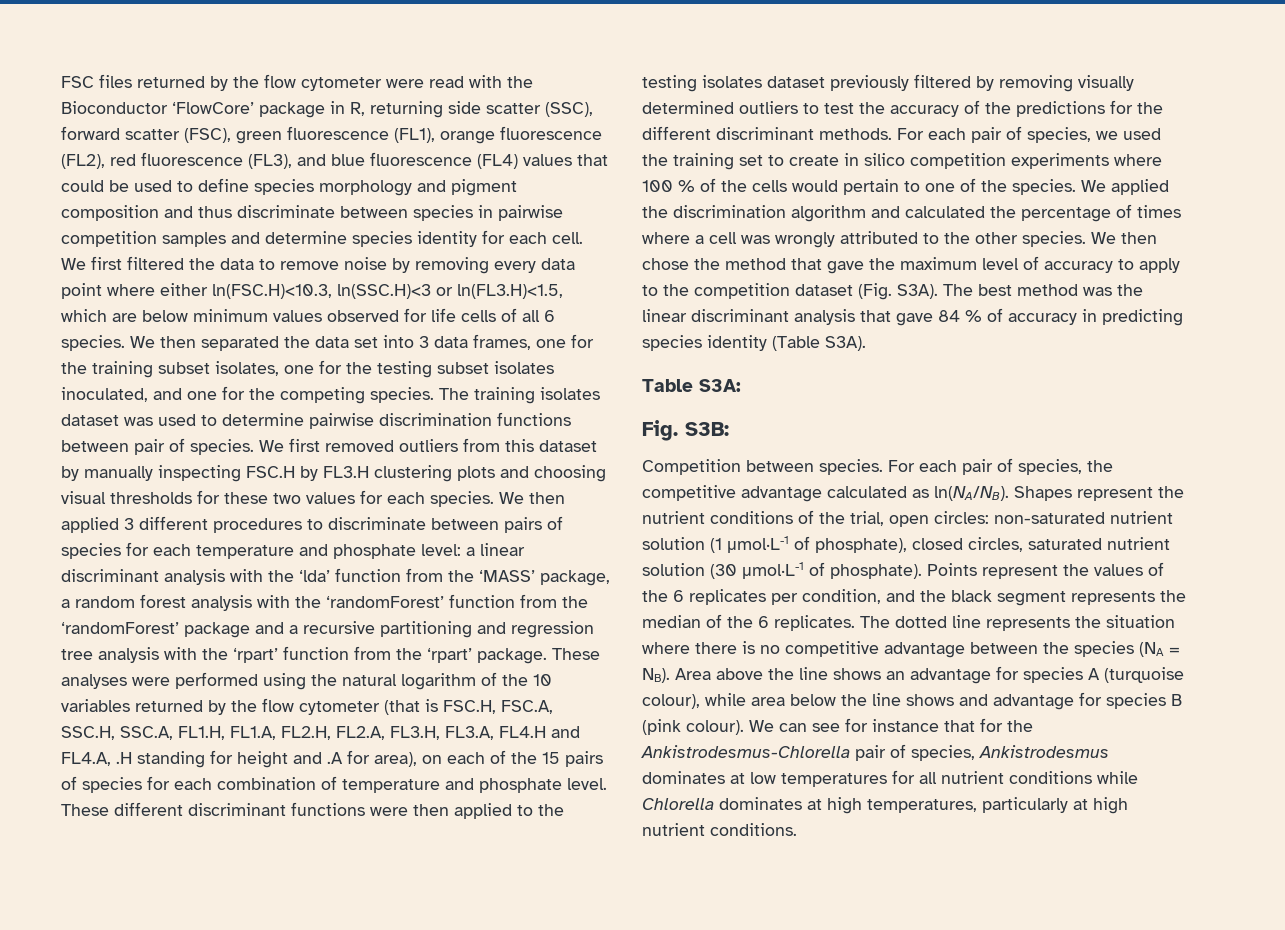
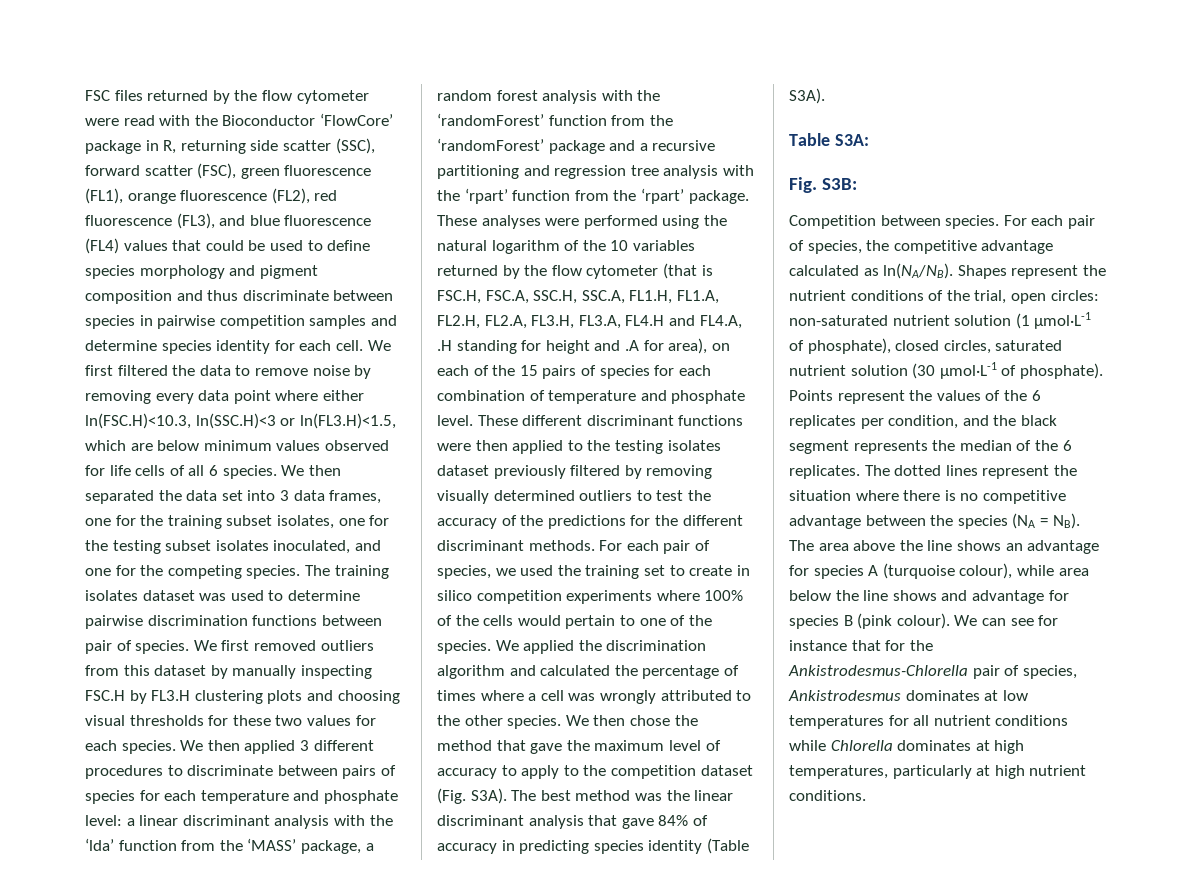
- For each pair of species, we used the training set to create in silico competition experiments where 100 % of the cells would pertain to one of the species.
+ For each pair of species, we used the training set to create in silico competition experiments where 100% of the cells would pertain to one of the species.
- The best method was the linear discriminant analysis that gave 84 % of accuracy in predicting species identity (Table S3A).
+ The best method was the linear discriminant analysis that gave 84% of accuracy in predicting species identity (Table S3A).
- The dotted line represents the situation where there is no competitive advantage between the species (NA = NB). Area above the line shows an advantage for species A (turquoise colour), while area below the line shows and advantage for species B (pink colour).
+ The dotted lines represent the situation where there is no competitive advantage between the species (NA = NB). The area above the line shows an advantage for species A (turquoise colour), while area below the line shows and advantage for species B (pink colour).

